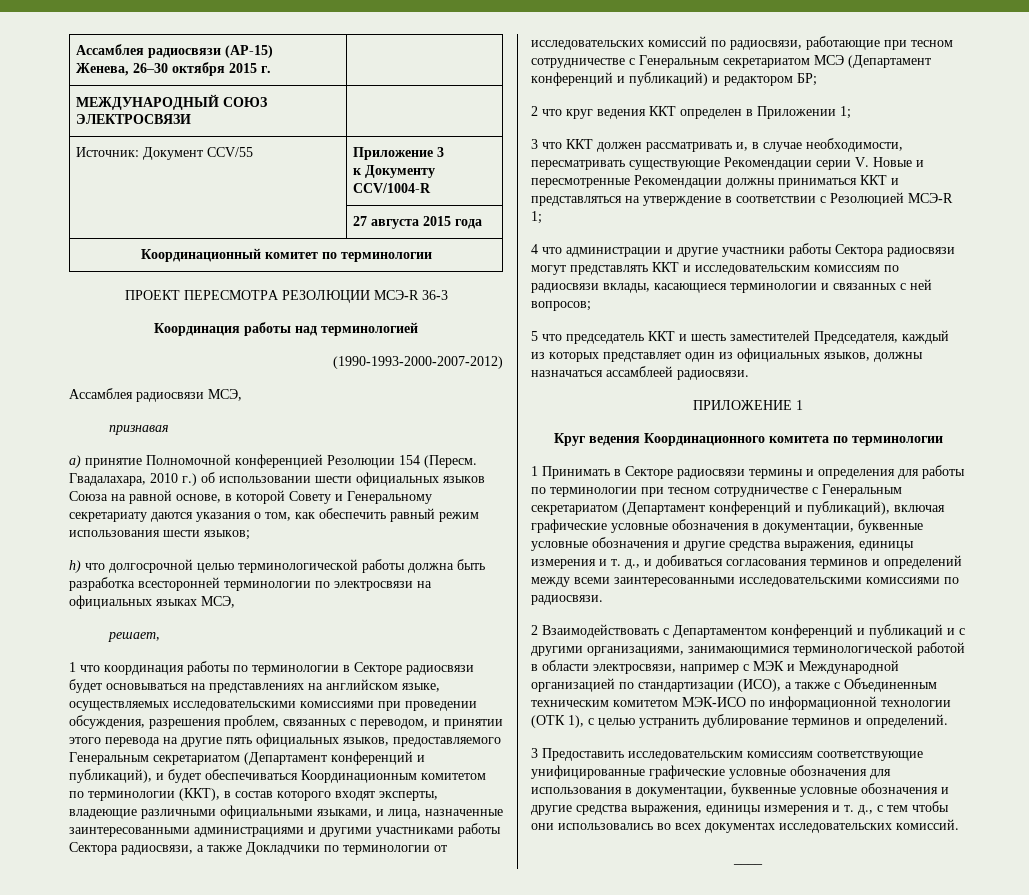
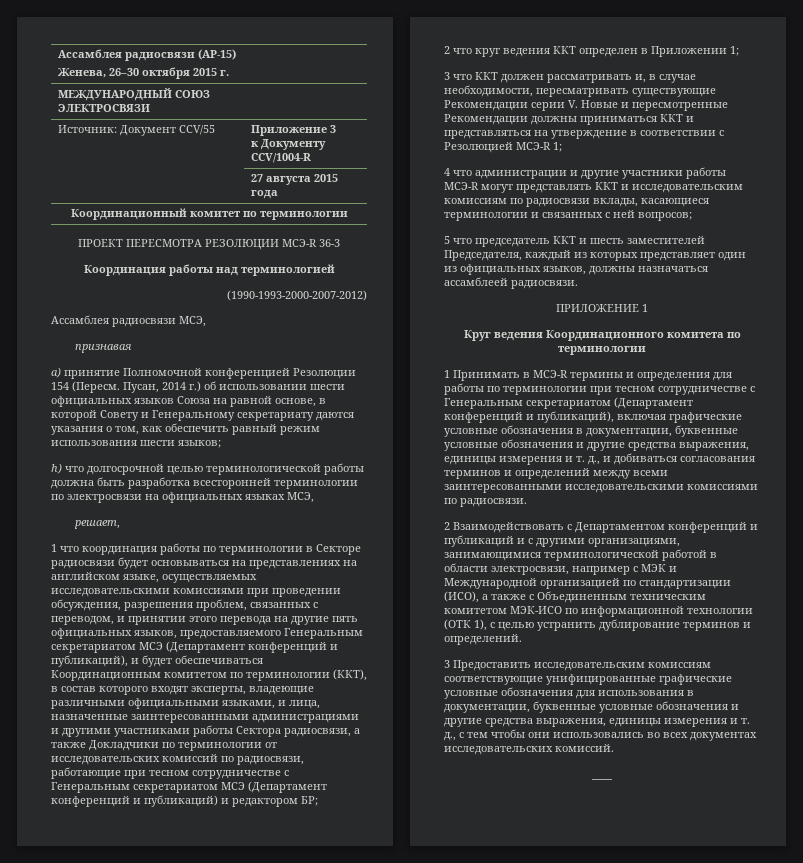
- Гвадалахара, 2010 г.) об использовании шести официальных языков Союза на равной основе, в которой Совету и Генеральному секретариату даются указания о том, как обеспечить равный режим использования шести языков;
+ Пусан, 2014 г.) об использовании шести официальных языков Союза на равной основе, в которой Совету и Генеральному секретариату даются указания о том, как обеспечить равный режим использования шести языков;
- 1 что координация работы по терминологии в Секторе радиосвязи будет основываться на представлениях на английском языке, осуществляемых исследовательскими комиссиями при проведении обсуждения, разрешения проблем, связанных с переводом, и принятии этого перевода на другие пять официальных языков, предоставляемого Генеральным секретариатом (Департамент конференций и публикаций), и будет обеспечиваться Координационным комитетом по терминологии (ККТ), в состав которого входят эксперты, владеющие различными официальными языками, и лица, назначенные заинтересованными администрациями и другими участниками работы Сектора радиосвязи, а также Докладчики по терминологии от исследовательских комиссий по радиосвязи, работающие при тесном сотрудничестве с Генеральным секретариатом МСЭ (Департамент конференций и публикаций) и редактором БР;
+ 1 что координация работы по терминологии в Секторе радиосвязи будет основываться на представлениях на английском языке, осуществляемых исследовательскими комиссиями при проведении обсуждения, разрешения проблем, связанных с переводом, и принятии этого перевода на другие пять официальных языков, предоставляемого Генеральным секретариатом МСЭ (Департамент конференций и публикаций), и будет обеспечиваться Координационным комитетом по терминологии (ККТ), в состав которого входят эксперты, владеющие различными официальными языками, и лица, назначенные заинтересованными администрациями и другими участниками работы Сектора радиосвязи, а также Докладчики по терминологии от исследовательских комиссий по радиосвязи, работающие при тесном сотрудничестве с Генеральным секретариатом МСЭ (Департамент конференций и публикаций) и редактором БР;
- 4 что администрации и другие участники работы Сектора радиосвязи могут представлять ККТ и исследовательским комиссиям по радиосвязи вклады, касающиеся терминологии и связанных с ней вопросов;
+ 4 что администрации и другие участники работы МСЭ-R могут представлять ККТ и исследовательским комиссиям по радиосвязи вклады, касающиеся терминологии и связанных с ней вопросов;
- 1 Принимать в Секторе радиосвязи термины и определения для работы по терминологии при тесном сотрудничестве с Генеральным секретариатом (Департамент конференций и публикаций), включая графические условные обозначения в документации, буквенные условные обозначения и другие средства выражения, единицы измерения и т. д., и добиваться согласования терминов и определений между всеми заинтересованными исследовательскими комиссиями по радиосвязи.
+ 1 Принимать в МСЭ-R термины и определения для работы по терминологии при тесном сотрудничестве с Генеральным секретариатом (Департамент конференций и публикаций), включая графические условные обозначения в документации, буквенные условные обозначения и другие средства выражения, единицы измерения и т. д., и добиваться согласования терминов и определений между всеми заинтересованными исследовательскими комиссиями по радиосвязи.

